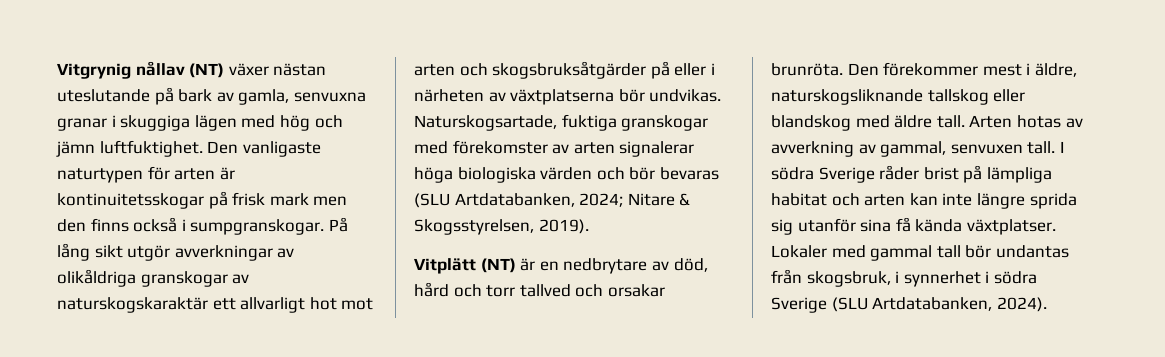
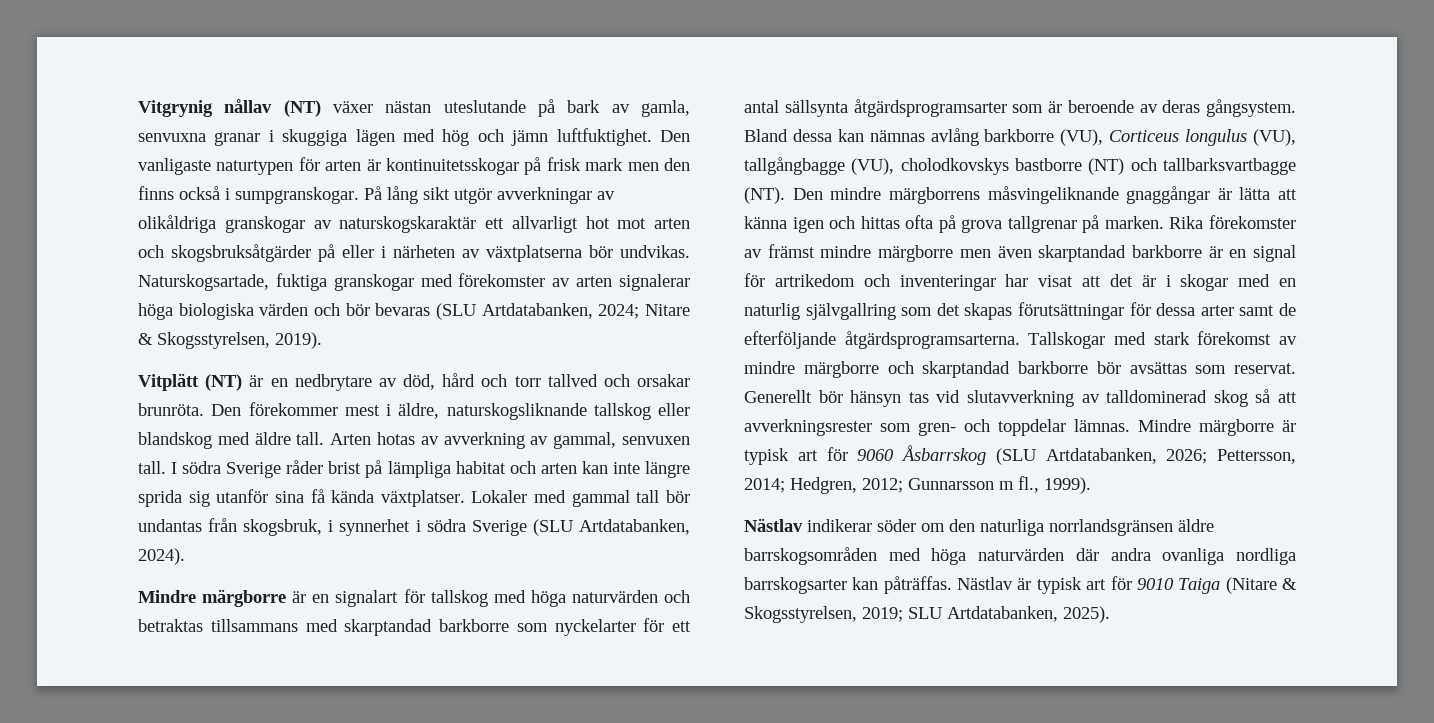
+ Mindre märgborre är en signalart för tallskog med höga naturvärden och betraktas tillsammans med skarptandad barkborre som nyckelarter för ett antal sällsynta åtgärdsprogramsarter som är beroende av deras gångsystem. Bland dessa kan nämnas avlång barkborre (VU), Corticeus longulus (VU), tallgångbagge (VU), cholodkovskys bastborre (NT) och tallbarksvartbagge (NT). Den mindre märgborrens måsvingeliknande gnaggångar är lätta att känna igen och hittas ofta på grova tallgrenar på marken. Rika förekomster av främst mindre märgborre men även skarptandad barkborre är en signal för artrikedom och inventeringar har visat att det är i skogar med en naturlig självgallring som det skapas förutsättningar för dessa arter samt de efterföljande åtgärdsprogramsarterna. Tallskogar med stark förekomst av mindre märgborre och skarptandad barkborre bör avsättas som reservat. Generellt bör hänsyn tas vid slutavverkning av talldominerad skog så att avverkningsrester som gren- och toppdelar lämnas. Mindre märgborre är typisk art för 9060 Åsbarrskog (SLU Artdatabanken, 2026; Pettersson, 2014; Hedgren, 2012; Gunnarsson m fl., 1999).
+ Nästlav indikerar söder om den naturliga norrlandsgränsen äldre barrskogsområden med höga naturvärden där andra ovanliga nordliga barrskogsarter kan påträffas. Nästlav är typisk art för 9010 Taiga (Nitare & Skogsstyrelsen, 2019; SLU Artdatabanken, 2025).

